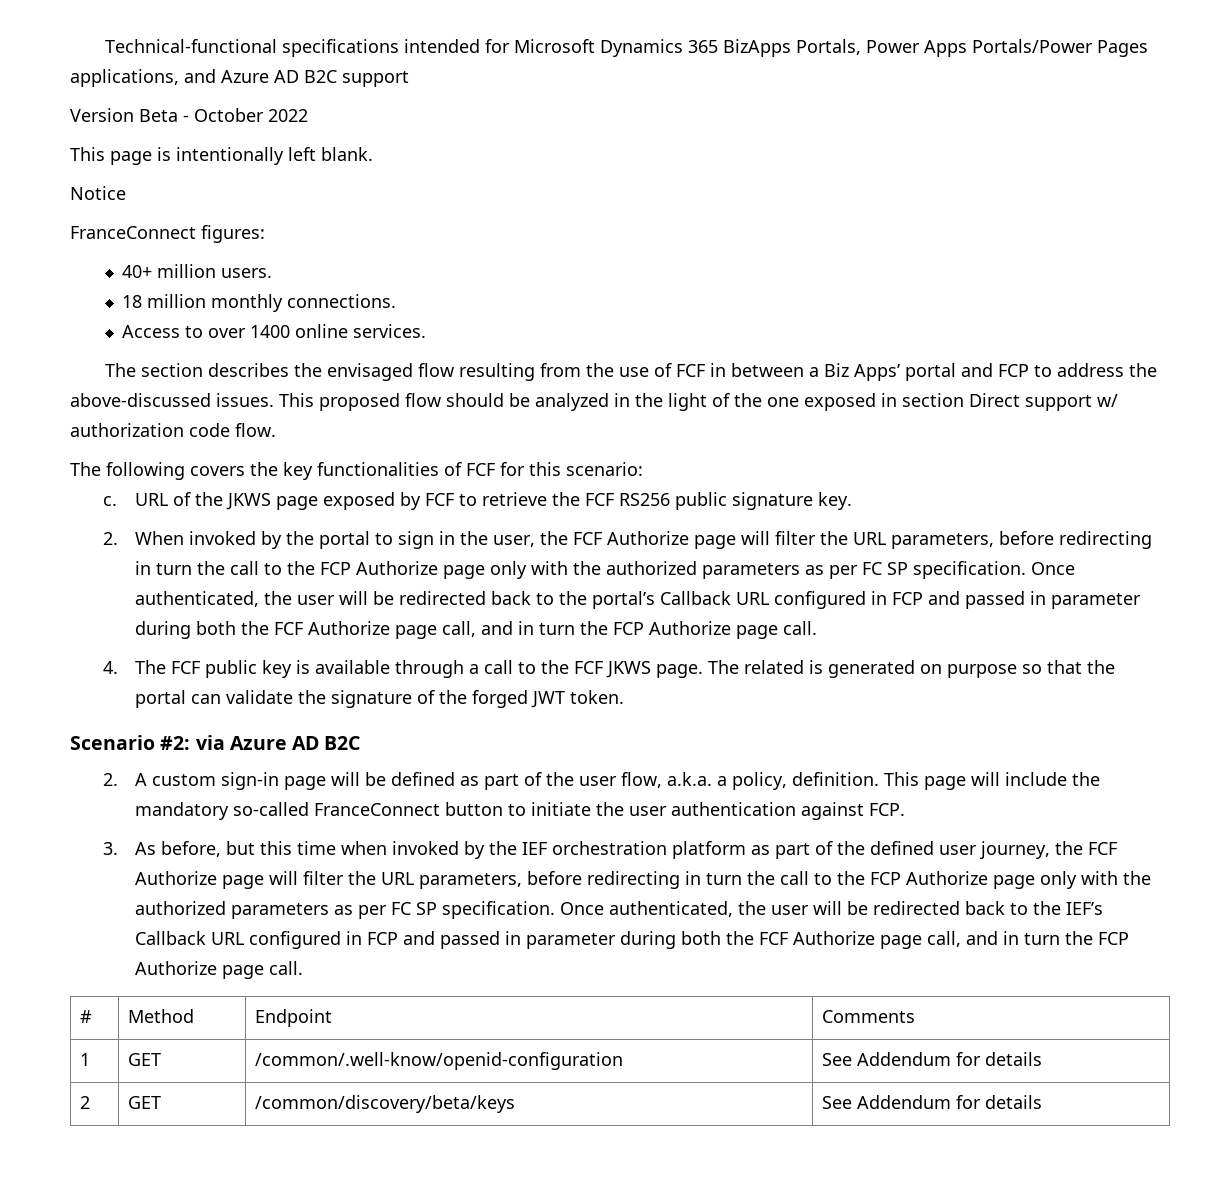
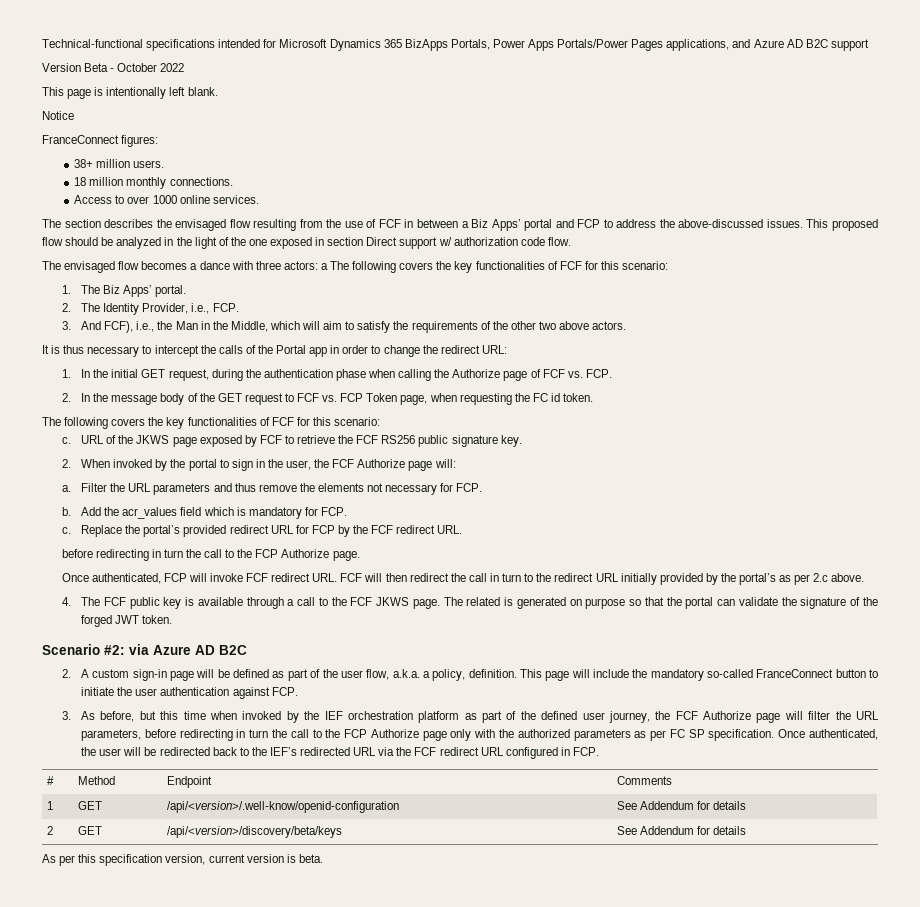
- 40+ million users.
+ 38+ million users.
- Access to over 1400 online services.
+ Access to over 1000 online services.
+ The envisaged flow becomes a dance with three actors: a The following covers the key functionalities of FCF for this scenario:
+ 1. The Biz Apps’ portal.
+ 2. The Identity Provider, i.e., FCP.
+ 3. And FCF), i.e., the Man in the Middle, which will aim to satisfy the requirements of the other two above actors.
+ It is thus necessary to intercept the calls of the Portal app in order to change the redirect URL:
+ 1. In the initial GET request, during the authentication phase when calling the Authorize page of FCF vs. FCP.
+ 2. In the message body of the GET request to FCF vs. FCP Token page, when requesting the FC id token.
- 2. When invoked by the portal to sign in the user, the FCF Authorize page will filter the URL parameters, before redirecting in turn the call to the FCP Authorize page only with the authorized parameters as per FC SP specification. Once authenticated, the user will be redirected back to the portal’s Callback URL configured in FCP and passed in parameter during both the FCF Authorize page call, and in turn the FCP Authorize page call.
+ 2. When invoked by the portal to sign in the user, the FCF Authorize page will:
+ a. Filter the URL parameters and thus remove the elements not necessary for FCP.
+ b. Add the acr_values field which is mandatory for FCP.
+ c. Replace the portal’s provided redirect URL for FCP by the FCF redirect URL.
+ before redirecting in turn the call to the FCP Authorize page.
+ Once authenticated, FCP will invoke FCF redirect URL. FCF will then redirect the call in turn to the redirect URL initially provided by the portal’s as per 2.c above.
- Once authenticated, the user will be redirected back to the IEF’s Callback URL configured in FCP and passed in parameter during both the FCF Authorize page call, and in turn the FCP Authorize page call.
+ Once authenticated, the user will be redirected back to the IEF’s redirected URL via the FCF redirect URL configured in FCP.
- 1 | GET | /common/.well-know/openid-configuration | See Addendum for details
+ 1 | GET | /api/<version>/.well-know/openid-configuration | See Addendum for details
- 2 | GET | /common/discovery/beta/keys | See Addendum for details
+ 2 | GET | /api/<version>/discovery/beta/keys | See Addendum for details
+ As per this specification version, current version is beta.

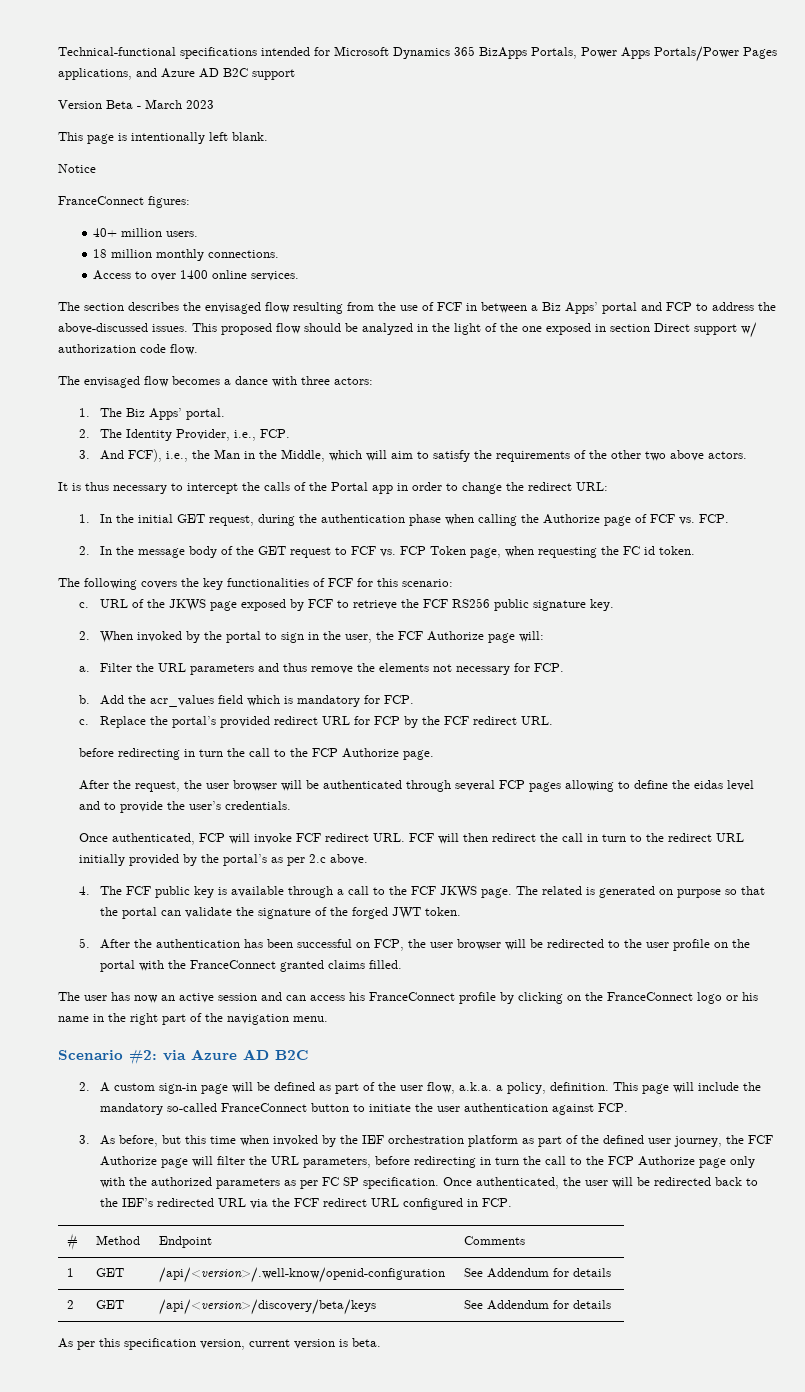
- Version Beta - October 2022
+ Version Beta - March 2023
- 38+ million users.
+ 40+ million users.
- Access to over 1000 online services.
+ Access to over 1400 online services.
- The envisaged flow becomes a dance with three actors: a The following covers the key functionalities of FCF for this scenario:
+ The envisaged flow becomes a dance with three actors:
+ After the request, the user browser will be authenticated through several FCP pages allowing to define the eidas level and to provide the user’s credentials.
+ 5. After the authentication has been successful on FCP, the user browser will be redirected to the user profile on the portal with the FranceConnect granted claims filled.
+ The user has now an active session and can access his FranceConnect profile by clicking on the FranceConnect logo or his name in the right part of the navigation menu.

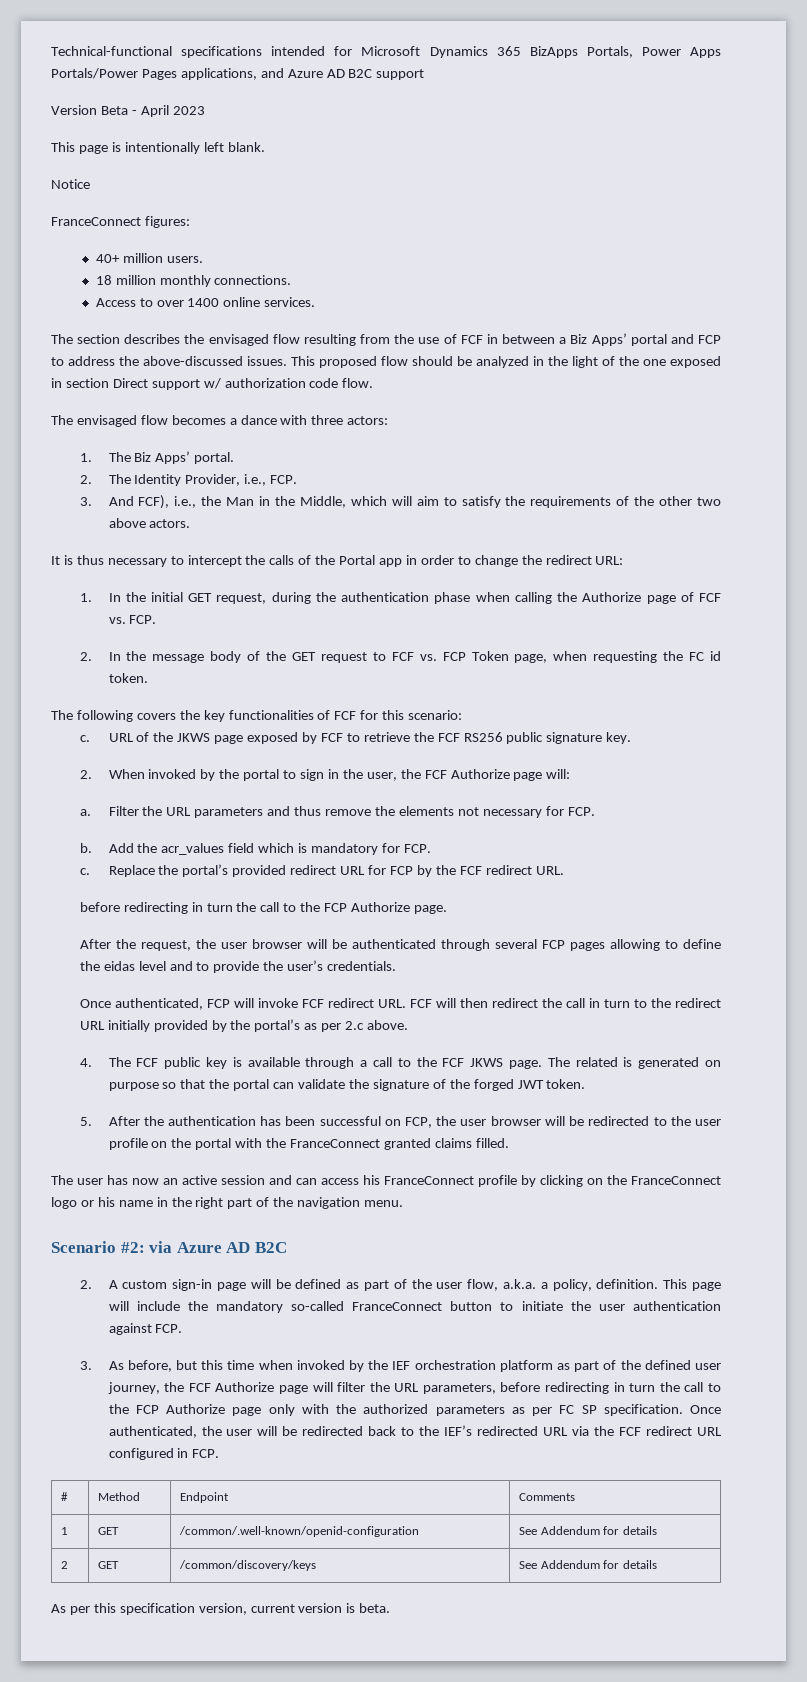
- Version Beta - March 2023
+ Version Beta - April 2023
- 1 | GET | /api/<version>/.well-know/openid-configuration | See Addendum for details
+ 1 | GET | /common/.well-known/openid-configuration | See Addendum for details
- 2 | GET | /api/<version>/discovery/beta/keys | See Addendum for details
+ 2 | GET | /common/discovery/keys | See Addendum for details

